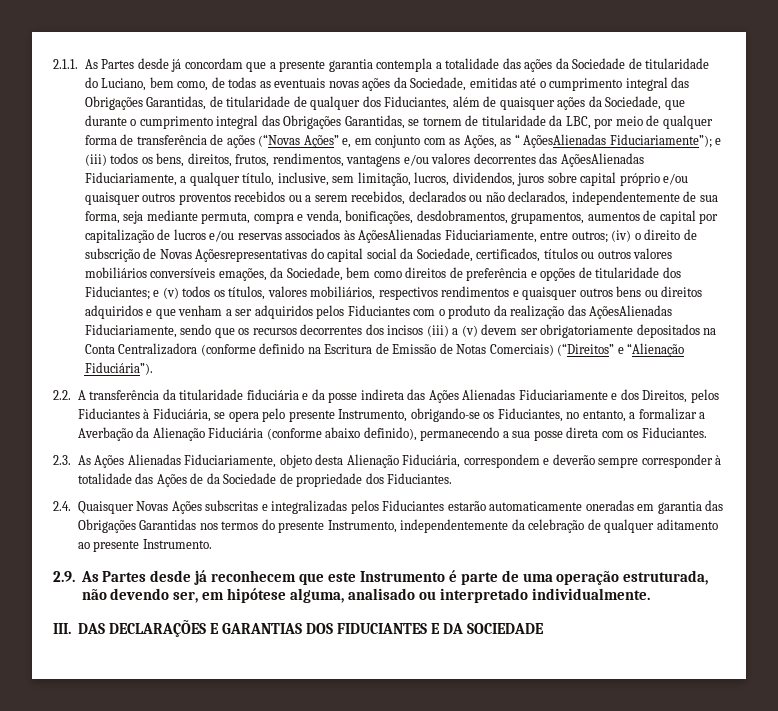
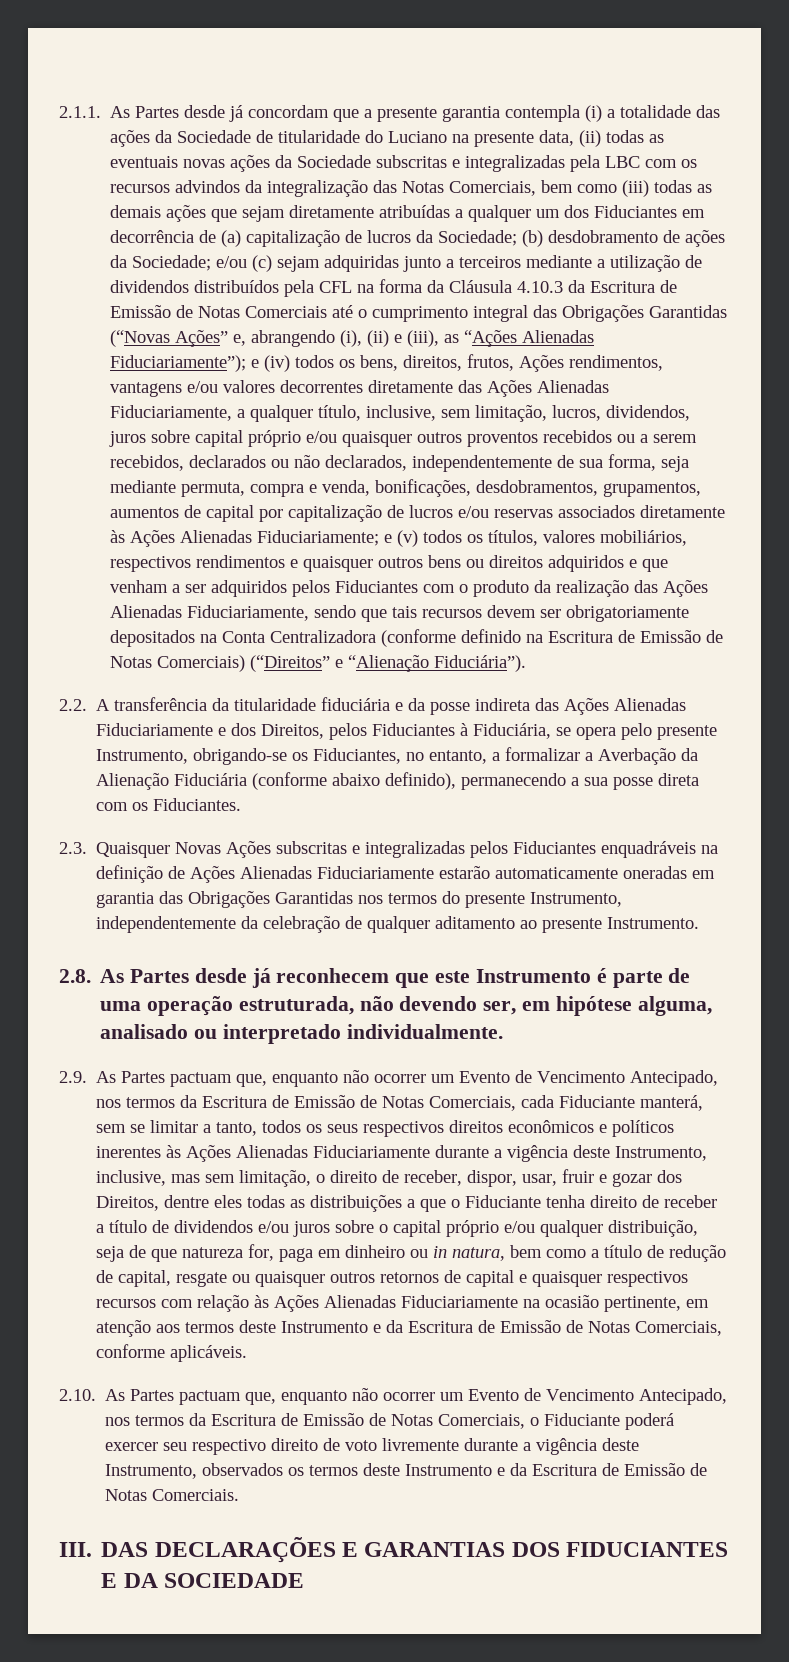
- 2.1.1. As Partes desde já concordam que a presente garantia contempla a totalidade das ações da Sociedade de titularidade do Luciano, bem como, de todas as eventuais novas ações da Sociedade, emitidas até o cumprimento integral das Obrigações Garantidas, de titularidade de qualquer dos Fiduciantes, além de quaisquer ações da Sociedade, que durante o cumprimento integral das Obrigações Garantidas, se tornem de titularidade da LBC, por meio de qualquer forma de transferência de ações (“Novas Ações” e, em conjunto com as Ações, as “ AçõesAlienadas Fiduciariamente”);
+ 2.1.1. As Partes desde já concordam que a presente garantia contempla (i) a totalidade das ações da Sociedade de titularidade do Luciano na presente data, (ii) todas as eventuais novas ações da Sociedade subscritas e integralizadas pela LBC com os recursos advindos da integralização das Notas Comerciais, bem como (iii) todas as demais ações que sejam diretamente atribuídas a qualquer um dos Fiduciantes em decorrência de (a) capitalização de lucros da Sociedade; (b) desdobramento de ações da Sociedade; e/ou (c) sejam adquiridas junto a terceiros mediante a utilização de dividendos distribuídos pela CFL na forma da Cláusula 4.10.3 da Escritura de Emissão de Notas Comerciais até o cumprimento integral das Obrigações Garantidas (“Novas Ações” e, abrangendo (i), (ii) e (iii), as “Ações Alienadas Fiduciariamente”);
- e (iii) todos os bens, direitos, frutos, rendimentos, vantagens e/ou valores decorrentes das AçõesAlienadas Fiduciariamente, a qualquer título, inclusive, sem limitação, lucros, dividendos, juros sobre capital próprio e/ou quaisquer outros proventos recebidos ou a serem recebidos, declarados ou não declarados, independentemente de sua forma, seja mediante permuta, compra e venda, bonificações, desdobramentos, grupamentos, aumentos de capital por capitalização de lucros e/ou reservas associados às AçõesAlienadas Fiduciariamente, entre outros; (iv) o direito de subscrição de Novas Açõesrepresentativas do capital social da Sociedade, certificados, títulos ou outros valores mobiliários conversíveis emações, da Sociedade, bem como direitos de preferência e opções de titularidade dos Fiduciantes;
+ e (iv) todos os bens, direitos, frutos, Ações rendimentos, vantagens e/ou valores decorrentes diretamente das Ações Alienadas Fiduciariamente, a qualquer título, inclusive, sem limitação, lucros, dividendos, juros sobre capital próprio e/ou quaisquer outros proventos recebidos ou a serem recebidos, declarados ou não declarados, independentemente de sua forma, seja mediante permuta, compra e venda, bonificações, desdobramentos, grupamentos, aumentos de capital por capitalização de lucros e/ou reservas associados diretamente às Ações Alienadas Fiduciariamente;
- e (v) todos os títulos, valores mobiliários, respectivos rendimentos e quaisquer outros bens ou direitos adquiridos e que venham a ser adquiridos pelos Fiduciantes com o produto da realização das AçõesAlienadas Fiduciariamente, sendo que os recursos decorrentes dos incisos (iii) a (v) devem ser obrigatoriamente depositados na Conta Centralizadora (conforme definido na Escritura de Emissão de Notas Comerciais) (“Direitos” e “Alienação Fiduciária”).
+ e (v) todos os títulos, valores mobiliários, respectivos rendimentos e quaisquer outros bens ou direitos adquiridos e que venham a ser adquiridos pelos Fiduciantes com o produto da realização das Ações Alienadas Fiduciariamente, sendo que tais recursos devem ser obrigatoriamente depositados na Conta Centralizadora (conforme definido na Escritura de Emissão de Notas Comerciais) (“Direitos” e “Alienação Fiduciária”).
- 2.3. As Ações Alienadas Fiduciariamente, objeto desta Alienação Fiduciária, correspondem e deverão sempre corresponder à totalidade das Ações de da Sociedade de propriedade dos Fiduciantes.
- 2.4. Quaisquer Novas Ações subscritas e integralizadas pelos Fiduciantes estarão automaticamente oneradas em garantia das Obrigações Garantidas nos termos do presente Instrumento, independentemente da celebração de qualquer aditamento ao presente Instrumento.
+ 2.3. Quaisquer Novas Ações subscritas e integralizadas pelos Fiduciantes enquadráveis na definição de Ações Alienadas Fiduciariamente estarão automaticamente oneradas em garantia das Obrigações Garantidas nos termos do presente Instrumento, independentemente da celebração de qualquer aditamento ao presente Instrumento.
- 2.9. As Partes desde já reconhecem que este Instrumento é parte de uma operação estruturada, não devendo ser, em hipótese alguma, analisado ou interpretado individualmente.
+ 2.8. As Partes desde já reconhecem que este Instrumento é parte de uma operação estruturada, não devendo ser, em hipótese alguma, analisado ou interpretado individualmente.
+ 2.9. As Partes pactuam que, enquanto não ocorrer um Evento de Vencimento Antecipado, nos termos da Escritura de Emissão de Notas Comerciais, cada Fiduciante manterá, sem se limitar a tanto, todos os seus respectivos direitos econômicos e políticos inerentes às Ações Alienadas Fiduciariamente durante a vigência deste Instrumento, inclusive, mas sem limitação, o direito de receber, dispor, usar, fruir e gozar dos Direitos, dentre eles todas as distribuições a que o Fiduciante tenha direito de receber a título de dividendos e/ou juros sobre o capital próprio e/ou qualquer distribuição, seja de que natureza for, paga em dinheiro ou in natura, bem como a título de redução de capital, resgate ou quaisquer outros retornos de capital e quaisquer respectivos recursos com relação às Ações Alienadas Fiduciariamente na ocasião pertinente, em atenção aos termos deste Instrumento e da Escritura de Emissão de Notas Comerciais, conforme aplicáveis.
+ 2.10. As Partes pactuam que, enquanto não ocorrer um Evento de Vencimento Antecipado, nos termos da Escritura de Emissão de Notas Comerciais, o Fiduciante poderá exercer seu respectivo direito de voto livremente durante a vigência deste Instrumento, observados os termos deste Instrumento e da Escritura de Emissão de Notas Comerciais.

